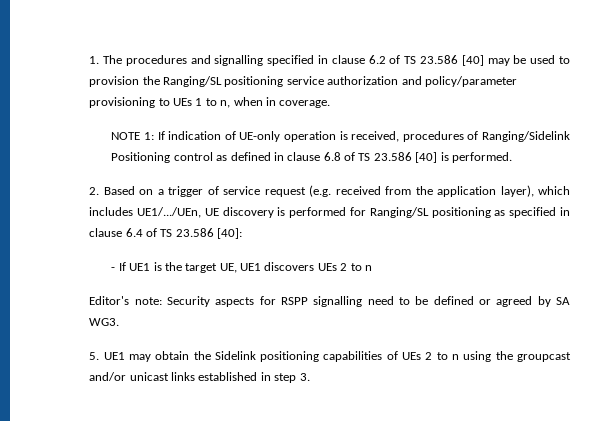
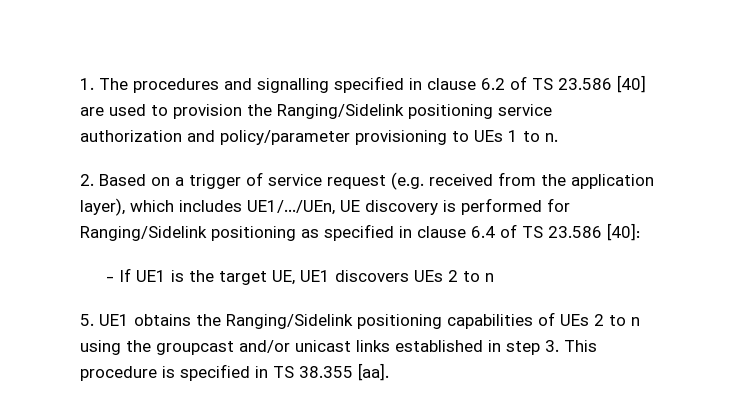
- 1. The procedures and signalling specified in clause 6.2 of TS 23.586 [40] may be used to provision the Ranging/SL positioning service authorization and policy/parameter provisioning to UEs 1 to n, when in coverage.
- NOTE 1: If indication of UE-only operation is received, procedures of Ranging/Sidelink Positioning control as defined in clause 6.8 of TS 23.586 [40] is performed.
+ 1. The procedures and signalling specified in clause 6.2 of TS 23.586 [40] are used to provision the Ranging/Sidelink positioning service authorization and policy/parameter provisioning to UEs 1 to n.
- 2. Based on a trigger of service request (e.g. received from the application layer), which includes UE1/.../UEn, UE discovery is performed for Ranging/SL positioning as specified in clause 6.4 of TS 23.586 [40]:
+ 2. Based on a trigger of service request (e.g. received from the application layer), which includes UE1/.../UEn, UE discovery is performed for Ranging/Sidelink positioning as specified in clause 6.4 of TS 23.586 [40]:
- Editor's note: Security aspects for RSPP signalling need to be defined or agreed by SA WG3.
- 5. UE1 may obtain the Sidelink positioning capabilities of UEs 2 to n using the groupcast and/or unicast links established in step 3.
+ 5. UE1 obtains the Ranging/Sidelink positioning capabilities of UEs 2 to n using the groupcast and/or unicast links established in step 3. This procedure is specified in TS 38.355 [aa].

